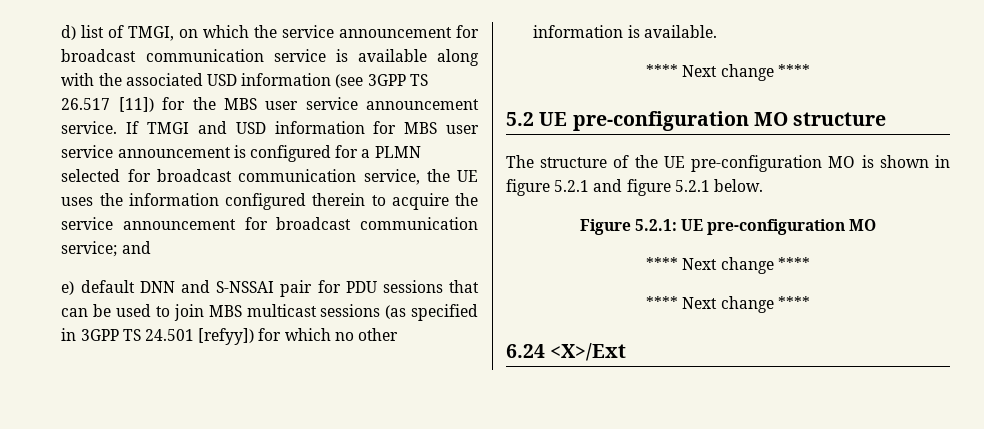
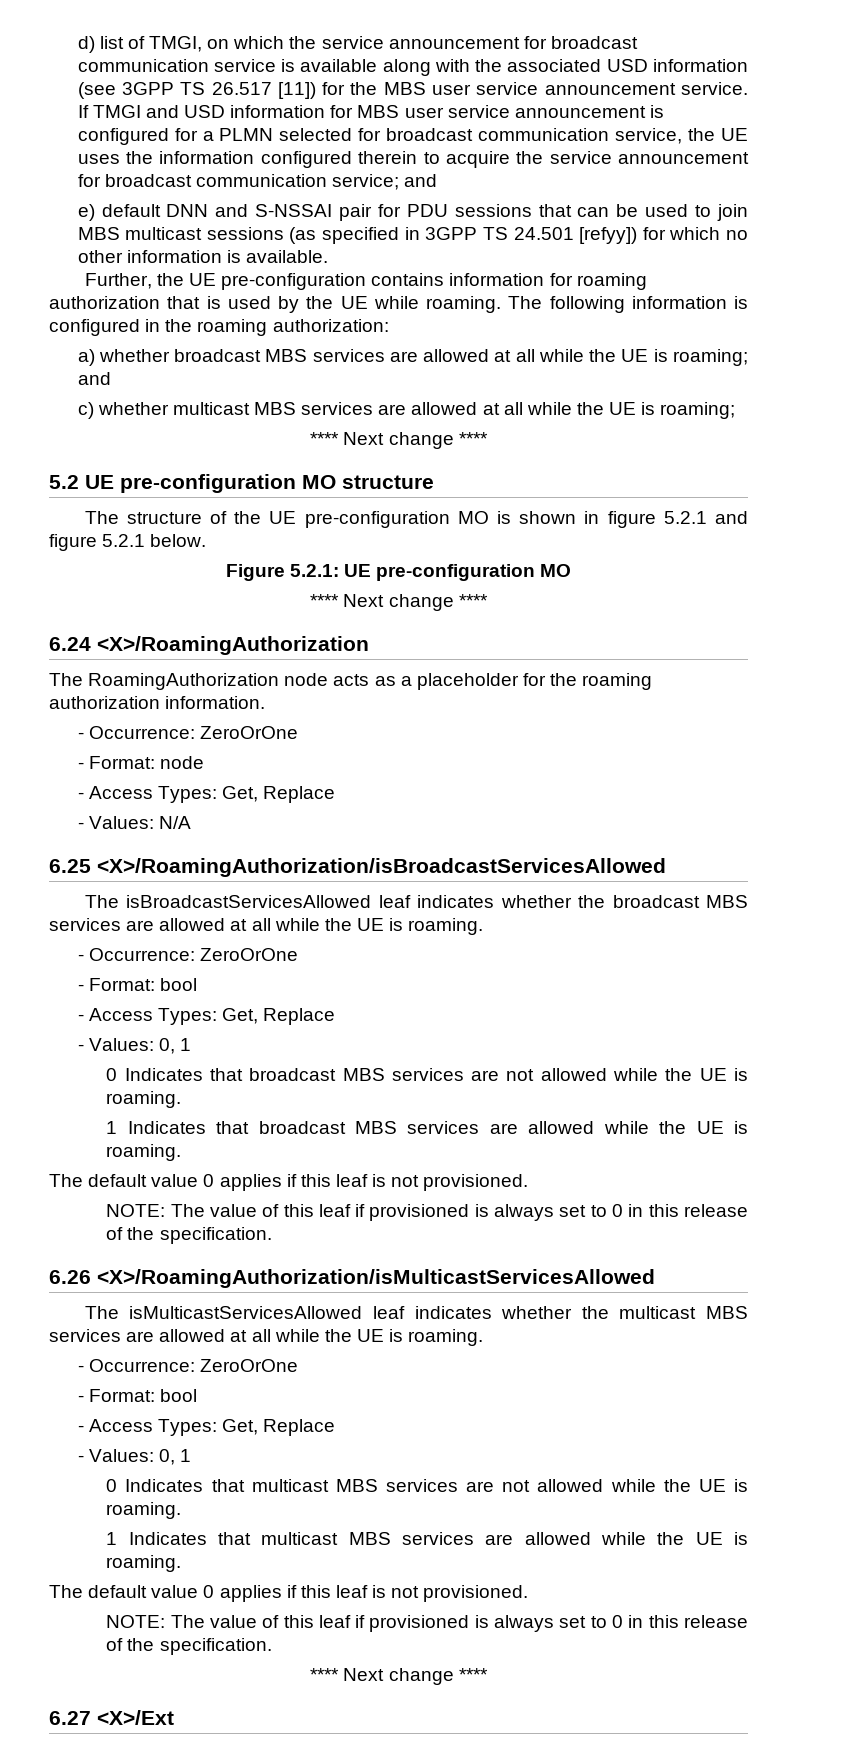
+ Further, the UE pre-configuration contains information for roaming authorization that is used by the UE while roaming. The following information is configured in the roaming authorization:
+ a) whether broadcast MBS services are allowed at all while the UE is roaming; and
+ c) whether multicast MBS services are allowed at all while the UE is roaming;
  Figure 5.2.1: UE pre-configuration MO
  **** Next change ****
+ 6.24 <X>/RoamingAuthorization
+ The RoamingAuthorization node acts as a placeholder for the roaming authorization information.
+ - Occurrence: ZeroOrOne
+ - Format: node
+ - Access Types: Get, Replace
+ - Values: N/A
+ 6.25 <X>/RoamingAuthorization/isBroadcastServicesAllowed
+ The isBroadcastServicesAllowed leaf indicates whether the broadcast MBS services are allowed at all while the UE is roaming.
+ - Occurrence: ZeroOrOne
+ - Format: bool
+ - Access Types: Get, Replace
+ - Values: 0, 1
+ 0 Indicates that broadcast MBS services are not allowed while the UE is roaming.
+ 1 Indicates that broadcast MBS services are allowed while the UE is roaming.
+ The default value 0 applies if this leaf is not provisioned.
+ NOTE: The value of this leaf if provisioned is always set to 0 in this release of the specification.
+ 6.26 <X>/RoamingAuthorization/isMulticastServicesAllowed
+ The isMulticastServicesAllowed leaf indicates whether the multicast MBS services are allowed at all while the UE is roaming.
+ - Occurrence: ZeroOrOne
+ - Format: bool
+ - Access Types: Get, Replace
+ - Values: 0, 1
+ 0 Indicates that multicast MBS services are not allowed while the UE is roaming.
+ 1 Indicates that multicast MBS services are allowed while the UE is roaming.
+ The default value 0 applies if this leaf is not provisioned.
+ NOTE: The value of this leaf if provisioned is always set to 0 in this release of the specification.
  **** Next change ****
- 6.24 <X>/Ext
+ 6.27 <X>/Ext

